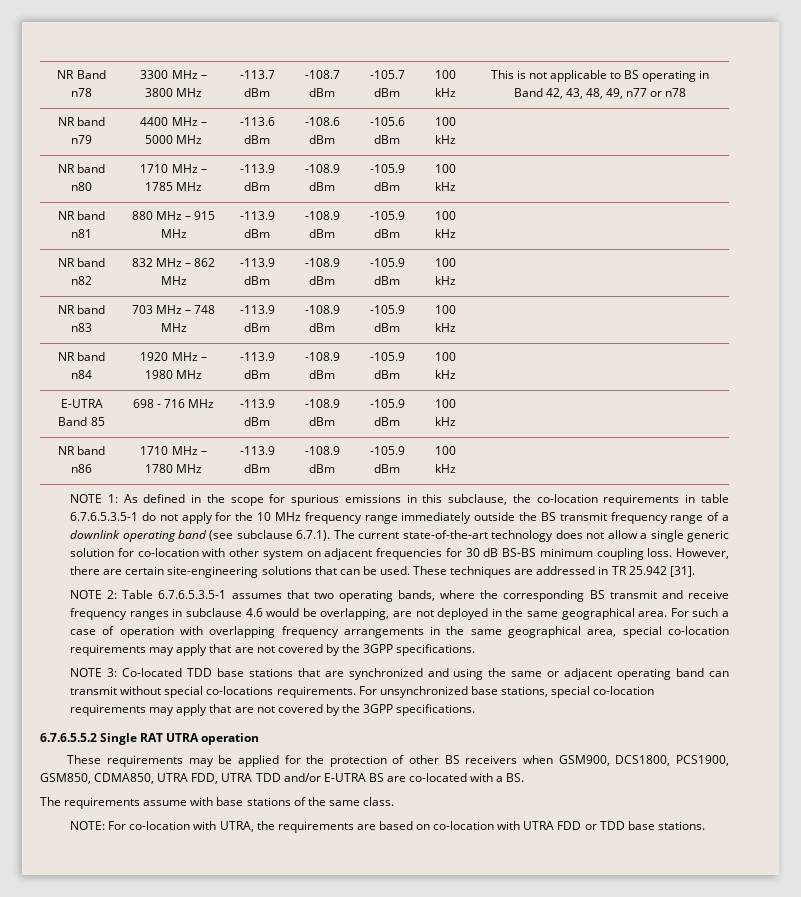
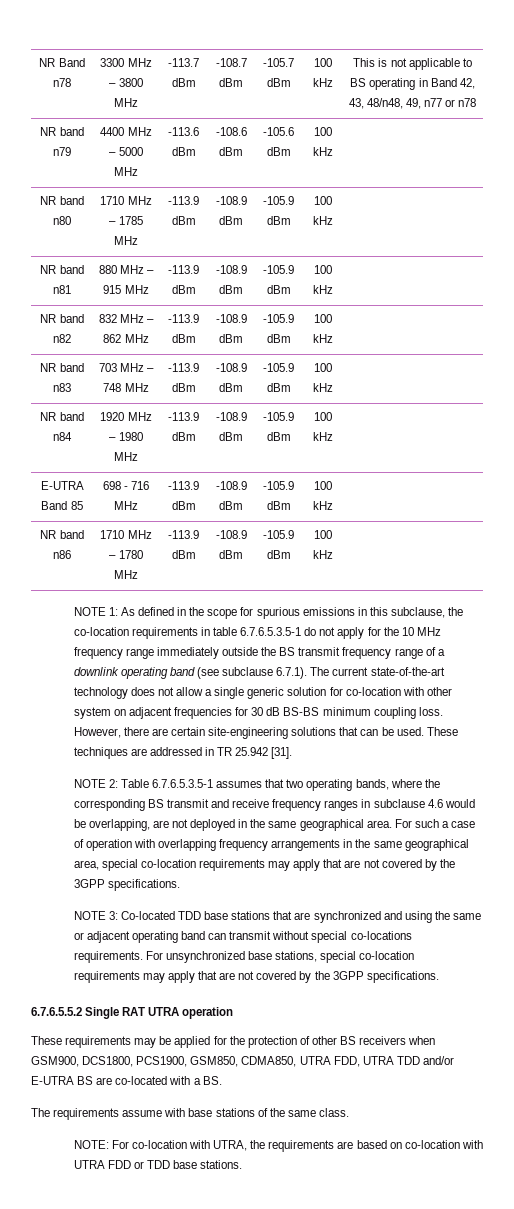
- NR Band n78 | 3300 MHz – 3800 MHz | -113.7 dBm | -108.7 dBm | -105.7 dBm | 100 kHz | This is not applicable to BS operating in Band 42, 43, 48, 49, n77 or n78
+ NR Band n78 | 3300 MHz – 3800 MHz | -113.7 dBm | -108.7 dBm | -105.7 dBm | 100 kHz | This is not applicable to BS operating in Band 42, 43, 48/n48, 49, n77 or n78

